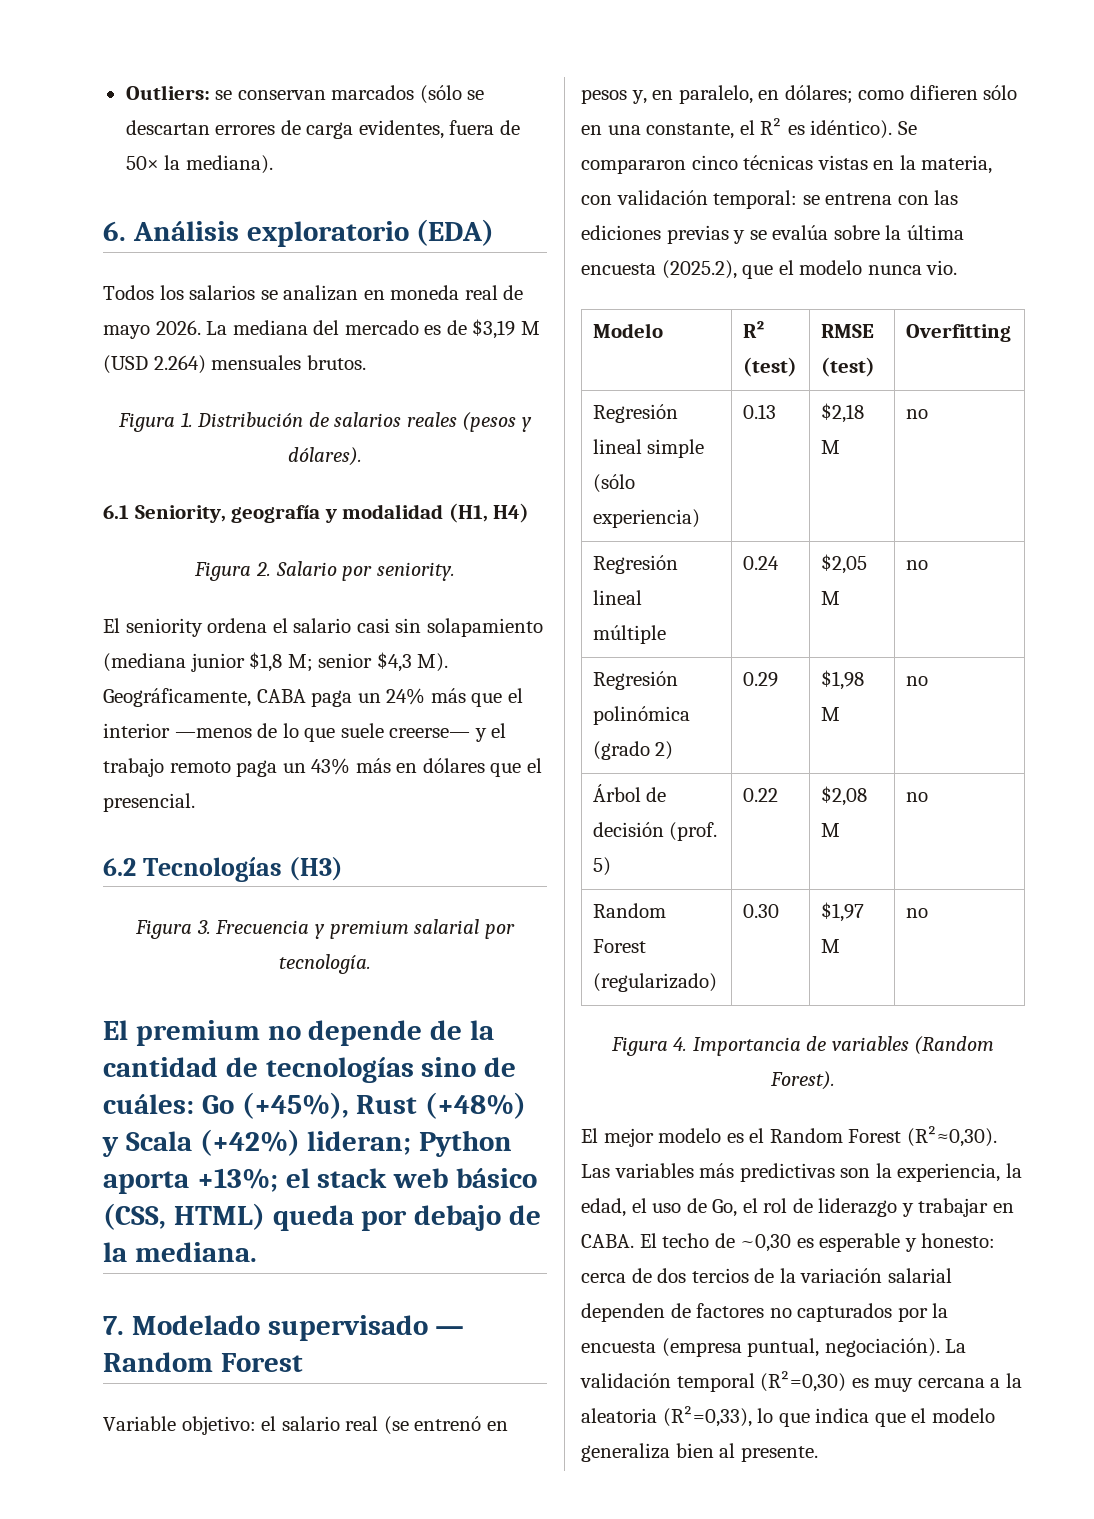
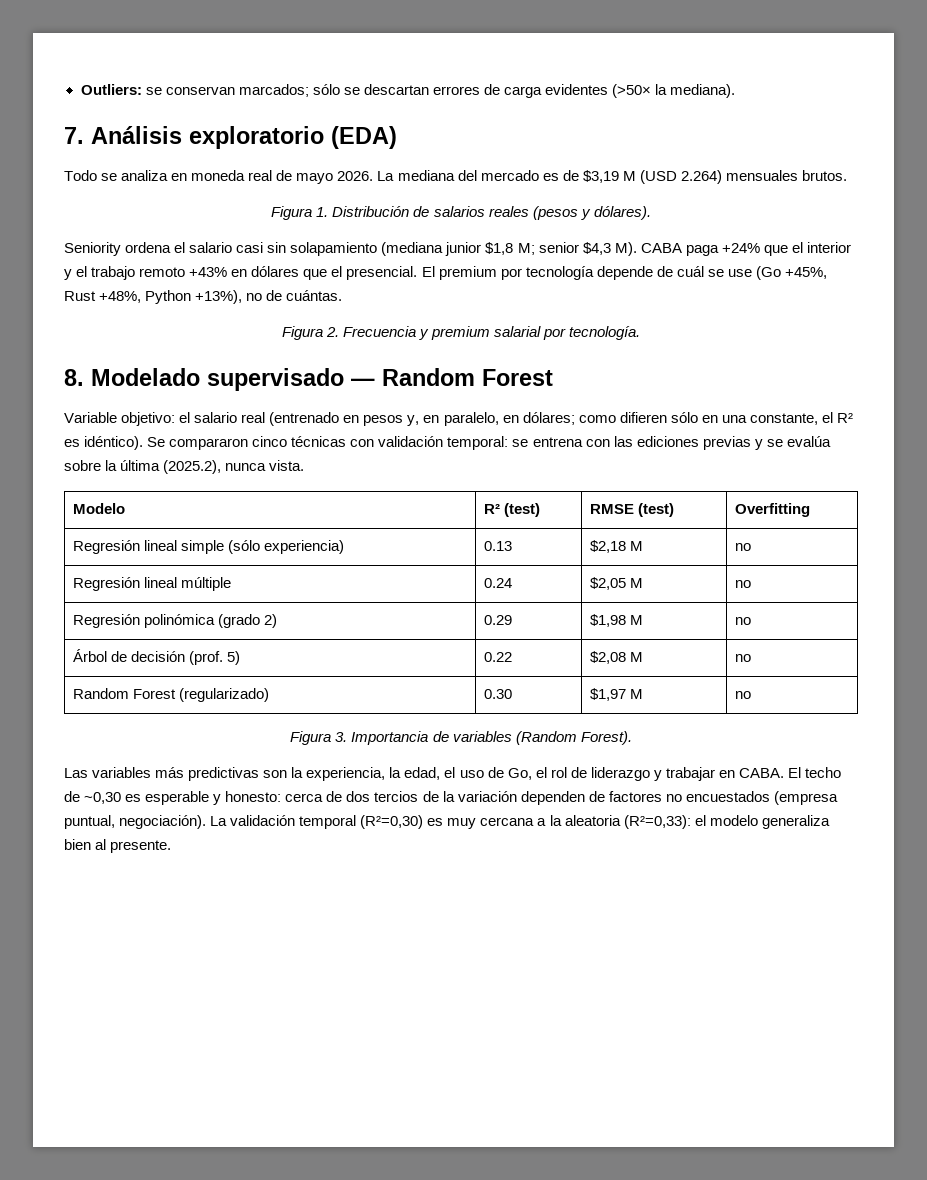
- Outliers: se conservan marcados (sólo se descartan errores de carga evidentes, fuera de 50× la mediana).
+ Outliers: se conservan marcados; sólo se descartan errores de carga evidentes (>50× la mediana).
- 6. Análisis exploratorio (EDA)
+ 7. Análisis exploratorio (EDA)
- Todos los salarios se analizan en moneda real de mayo 2026.
+ Todo se analiza en moneda real de mayo 2026.
- 6.1 Seniority, geografía y modalidad (H1, H4)
- Figura 2. Salario por seniority.
- El seniority ordena el salario casi sin solapamiento (mediana junior $1,8 M; senior $4,3 M). Geográficamente, CABA paga un 24% más que el interior —menos de lo que suele creerse— y el trabajo remoto paga un 43% más en dólares que el presencial.
- 6.2 Tecnologías (H3)
- Figura 3. Frecuencia y premium salarial por tecnología.
+ Seniority ordena el salario casi sin solapamiento (mediana junior $1,8 M; senior $4,3 M). CABA paga +24% que el interior y el trabajo remoto +43% en dólares que el presencial. El premium por tecnología depende de cuál se use (Go +45%, Rust +48%, Python +13%), no de cuántas.
+ Figura 2. Frecuencia y premium salarial por tecnología.
- El premium no depende de la cantidad de tecnologías sino de cuáles: Go (+45%), Rust (+48%) y Scala (+42%) lideran; Python aporta +13%; el stack web básico (CSS, HTML) queda por debajo de la mediana.
- 7. Modelado supervisado — Random Forest
+ 8. Modelado supervisado — Random Forest
- Variable objetivo: el salario real (se entrenó en pesos y, en paralelo, en dólares; como difieren sólo en una constante, el R² es idéntico).
+ Variable objetivo: el salario real (entrenado en pesos y, en paralelo, en dólares; como difieren sólo en una constante, el R² es idéntico).
- Se compararon cinco técnicas vistas en la materia, con validación temporal: se entrena con las ediciones previas y se evalúa sobre la última encuesta (2025.2), que el modelo nunca vio.
+ Se compararon cinco técnicas con validación temporal: se entrena con las ediciones previas y se evalúa sobre la última (2025.2), nunca vista.
- Figura 4. Importancia de variables (Random Forest).
+ Figura 3. Importancia de variables (Random Forest).
- El mejor modelo es el Random Forest (R²≈0,30).
- El techo de ~0,30 es esperable y honesto: cerca de dos tercios de la variación salarial dependen de factores no capturados por la encuesta (empresa puntual, negociación).
+ El techo de ~0,30 es esperable y honesto: cerca de dos tercios de la variación dependen de factores no encuestados (empresa puntual, negociación).
- La validación temporal (R²=0,30) es muy cercana a la aleatoria (R²=0,33), lo que indica que el modelo generaliza bien al presente.
+ La validación temporal (R²=0,30) es muy cercana a la aleatoria (R²=0,33): el modelo generaliza bien al presente.

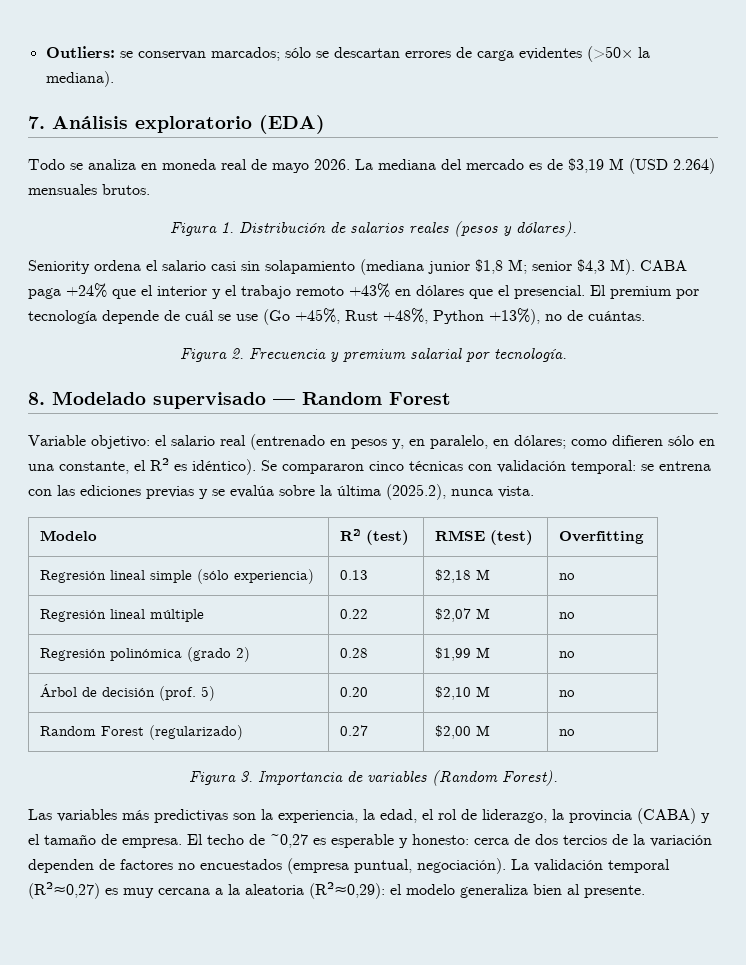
- Regresión lineal múltiple | 0.24 | $2,05 M | no
+ Regresión lineal múltiple | 0.22 | $2,07 M | no
- Regresión polinómica (grado 2) | 0.29 | $1,98 M | no
+ Regresión polinómica (grado 2) | 0.28 | $1,99 M | no
- Árbol de decisión (prof. 5) | 0.22 | $2,08 M | no
+ Árbol de decisión (prof. 5) | 0.20 | $2,10 M | no
- Random Forest (regularizado) | 0.30 | $1,97 M | no
+ Random Forest (regularizado) | 0.27 | $2,00 M | no
- Las variables más predictivas son la experiencia, la edad, el uso de Go, el rol de liderazgo y trabajar en CABA.
+ Las variables más predictivas son la experiencia, la edad, el rol de liderazgo, la provincia (CABA) y el tamaño de empresa.
- El techo de ~0,30 es esperable y honesto: cerca de dos tercios de la variación dependen de factores no encuestados (empresa puntual, negociación).
+ El techo de ~0,27 es esperable y honesto: cerca de dos tercios de la variación dependen de factores no encuestados (empresa puntual, negociación).
- La validación temporal (R²=0,30) es muy cercana a la aleatoria (R²=0,33): el modelo generaliza bien al presente.
+ La validación temporal (R²≈0,27) es muy cercana a la aleatoria (R²≈0,29): el modelo generaliza bien al presente.

